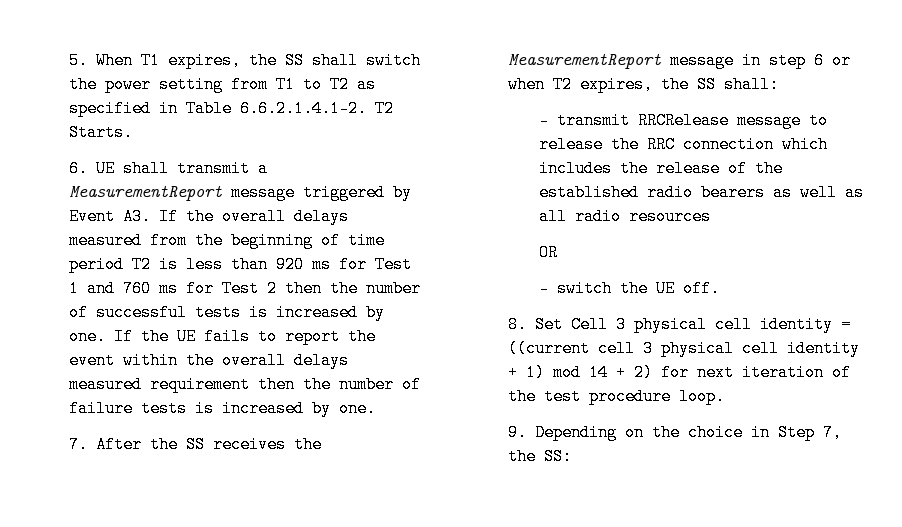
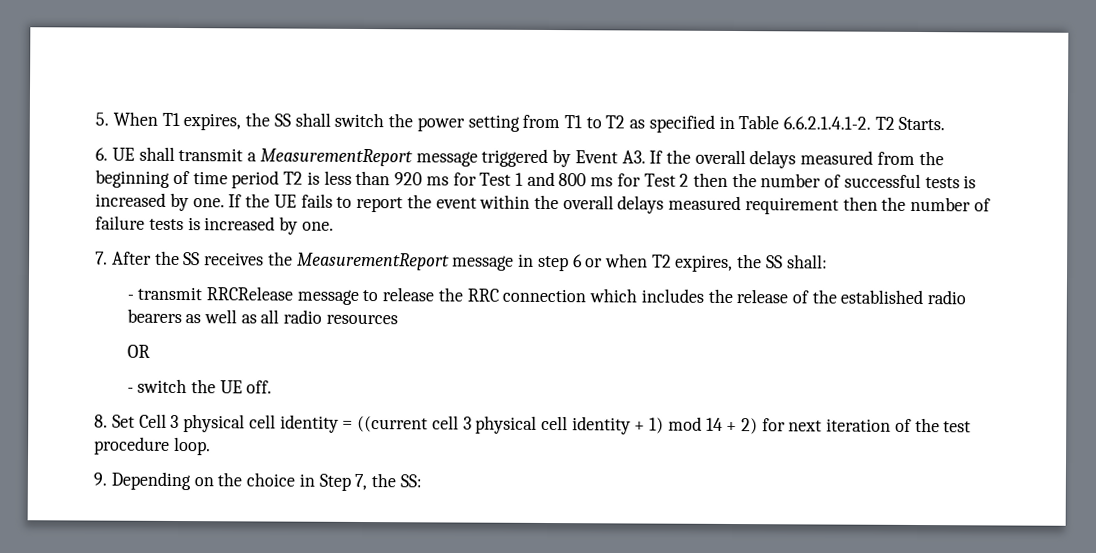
- 6. UE shall transmit a MeasurementReport message triggered by Event A3. If the overall delays measured from the beginning of time period T2 is less than 920 ms for Test 1 and 760 ms for Test 2 then the number of successful tests is increased by one.
+ 6. UE shall transmit a MeasurementReport message triggered by Event A3. If the overall delays measured from the beginning of time period T2 is less than 920 ms for Test 1 and 800 ms for Test 2 then the number of successful tests is increased by one.

